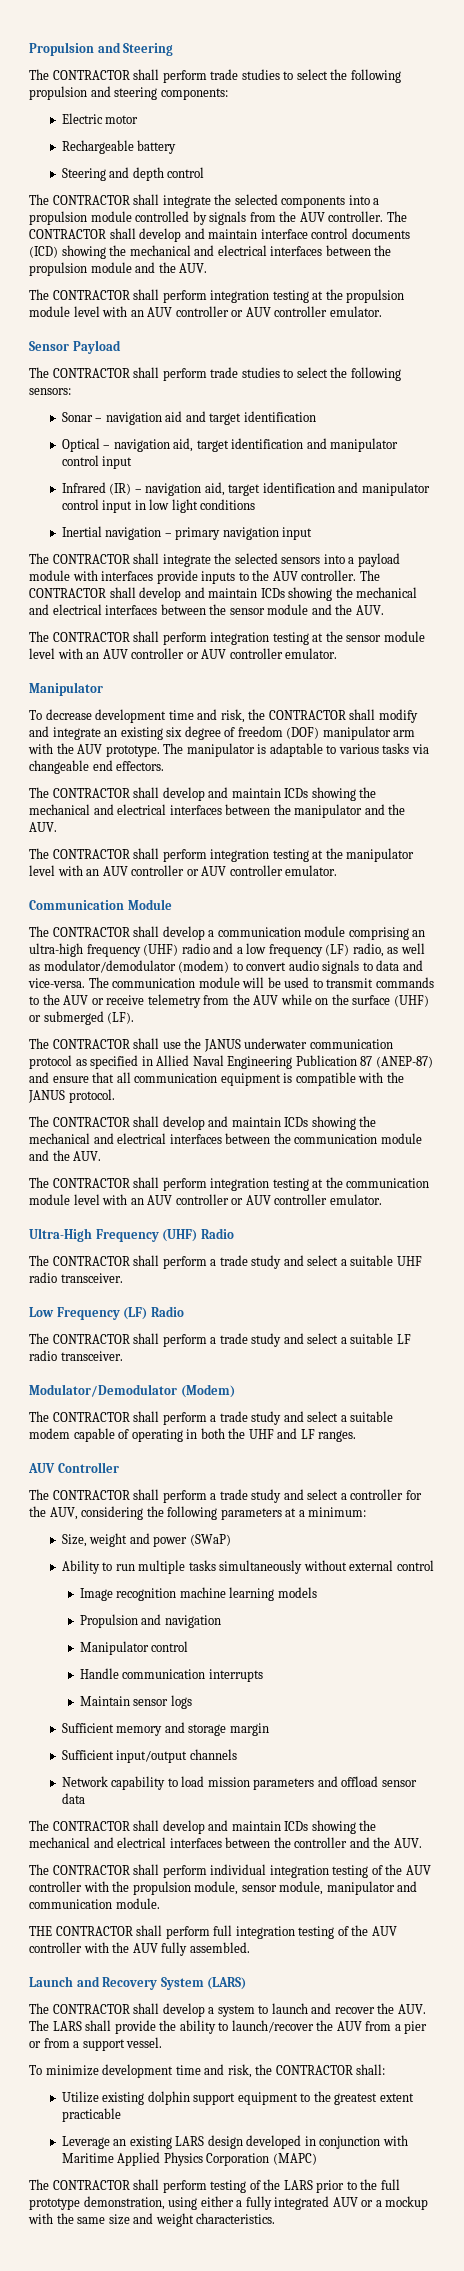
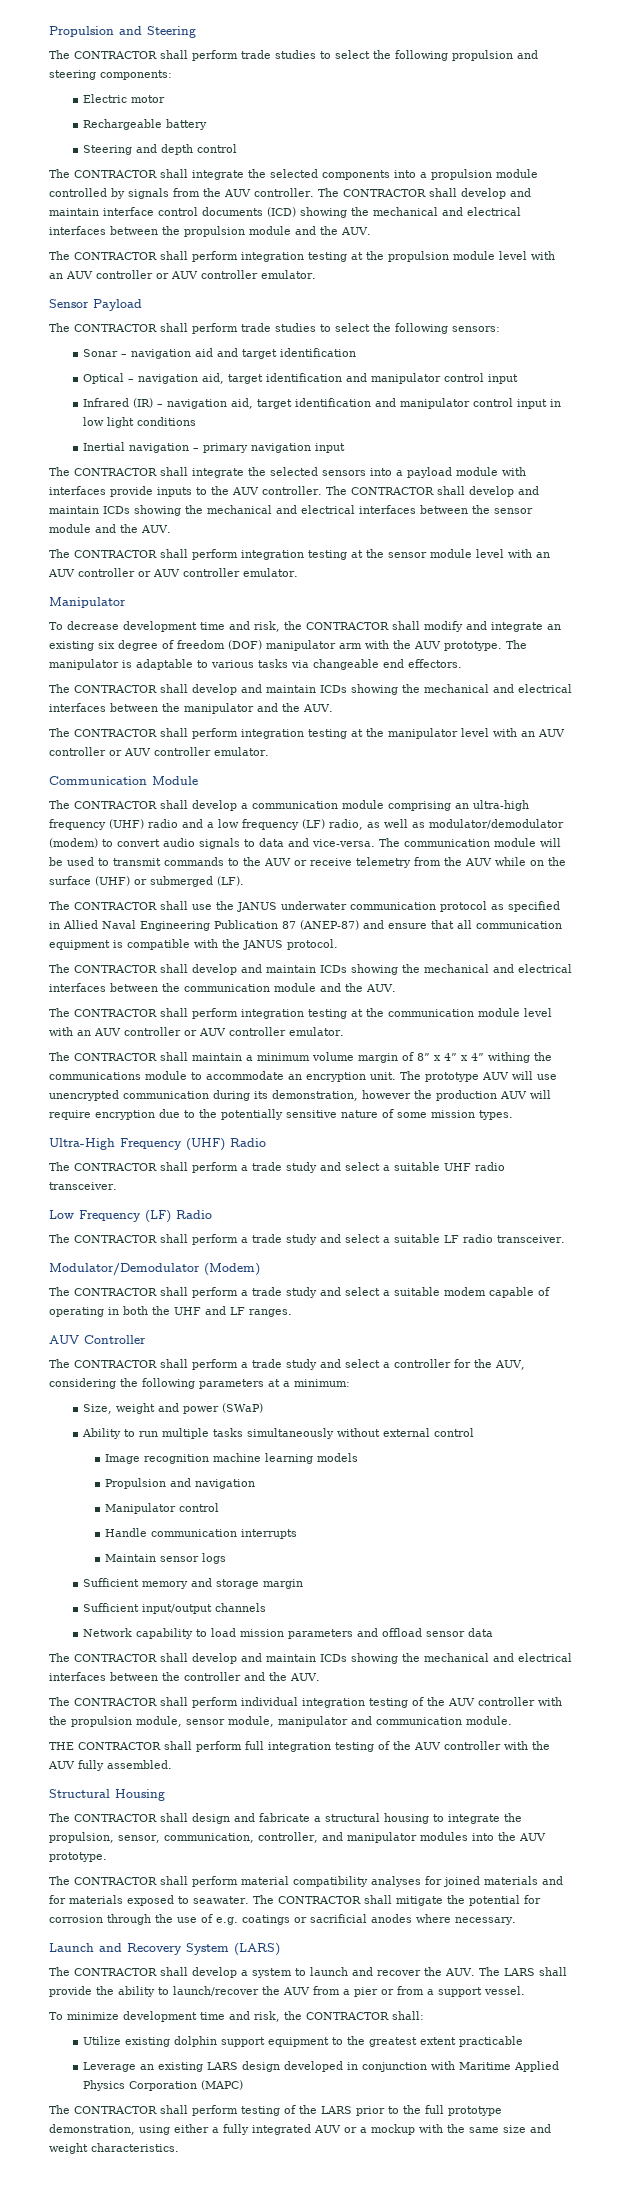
+ The CONTRACTOR shall maintain a minimum volume margin of 8” x 4” x 4” withing the communications module to accommodate an encryption unit. The prototype AUV will use unencrypted communication during its demonstration, however the production AUV will require encryption due to the potentially sensitive nature of some mission types.
+ Structural Housing
+ The CONTRACTOR shall design and fabricate a structural housing to integrate the propulsion, sensor, communication, controller, and manipulator modules into the AUV prototype.
+ The CONTRACTOR shall perform material compatibility analyses for joined materials and for materials exposed to seawater. The CONTRACTOR shall mitigate the potential for corrosion through the use of e.g. coatings or sacrificial anodes where necessary.

